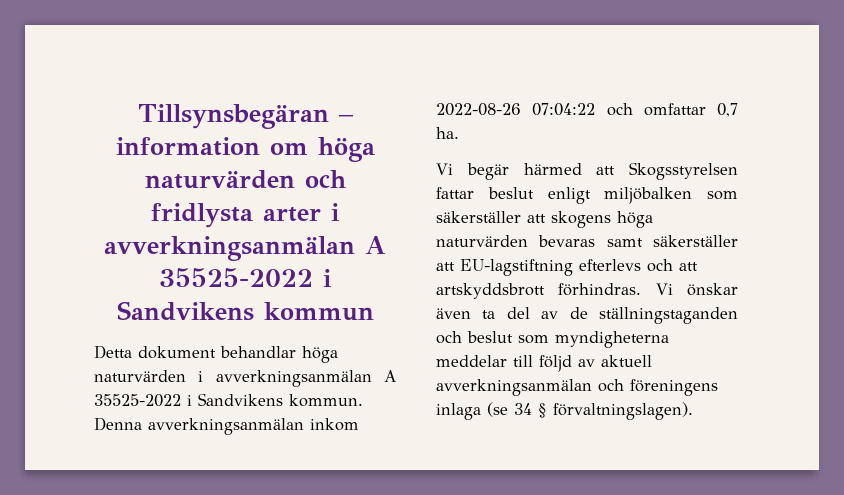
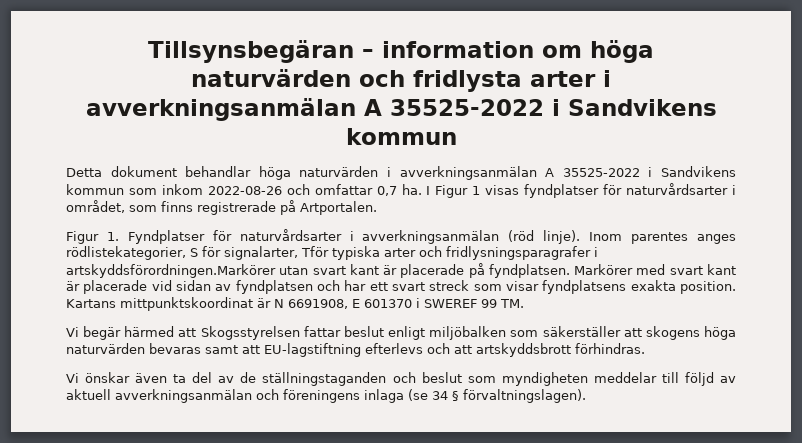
- Detta dokument behandlar höga naturvärden i avverkningsanmälan A 35525-2022 i Sandvikens kommun. Denna avverkningsanmälan inkom 2022-08-26 07:04:22 och omfattar 0,7 ha.
+ Detta dokument behandlar höga naturvärden i avverkningsanmälan A 35525-2022 i Sandvikens kommun som inkom 2022-08-26 och omfattar 0,7 ha. I Figur 1 visas fyndplatser för naturvårdsarter i området, som finns registrerade på Artportalen.
+ Figur 1. Fyndplatser för naturvårdsarter i avverkningsanmälan (röd linje). Inom parentes anges rödlistekategorier, S för signalarter, Tför typiska arter och fridlysningsparagrafer i artskyddsförordningen.Markörer utan svart kant är placerade på fyndplatsen. Markörer med svart kant är placerade vid sidan av fyndplatsen och har ett svart streck som visar fyndplatsens exakta position. Kartans mittpunktskoordinat är N 6691908, E 601370 i SWEREF 99 TM.
- Vi begär härmed att Skogsstyrelsen fattar beslut enligt miljöbalken som säkerställer att skogens höga naturvärden bevaras samt säkerställer att EU-lagstiftning efterlevs och att artskyddsbrott förhindras. Vi önskar även ta del av de ställningstaganden och beslut som myndigheterna meddelar till följd av aktuell avverkningsanmälan och föreningens inlaga (se 34 § förvaltningslagen).
+ Vi begär härmed att Skogsstyrelsen fattar beslut enligt miljöbalken som säkerställer att skogens höga naturvärden bevaras samt att EU-lagstiftning efterlevs och att artskyddsbrott förhindras.
+ Vi önskar även ta del av de ställningstaganden och beslut som myndigheten meddelar till följd av aktuell avverkningsanmälan och föreningens inlaga (se 34 § förvaltningslagen).

